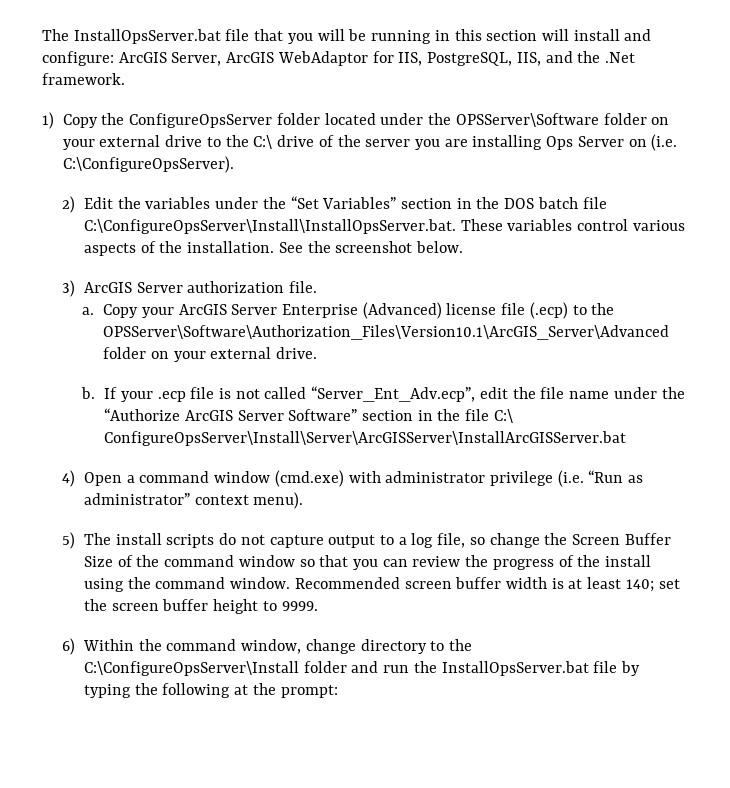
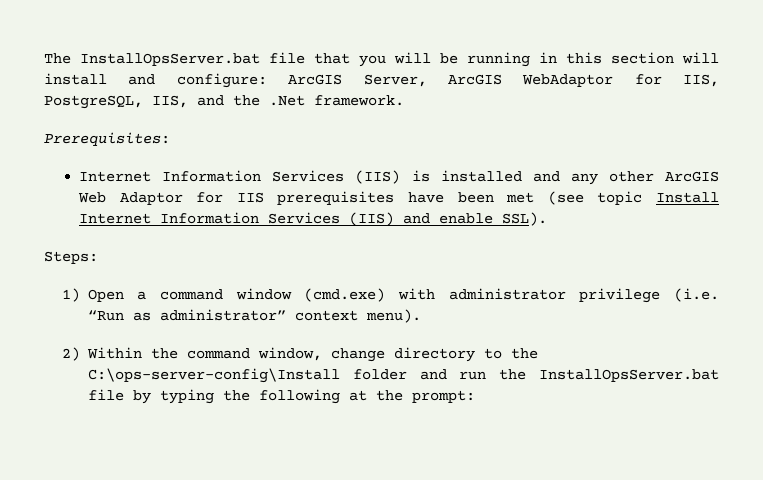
- 1) Copy the ConfigureOpsServer folder located under the OPSServer\Software folder on your external drive to the C:\ drive of the server you are installing Ops Server on (i.e. C:\ConfigureOpsServer).
- 2) Edit the variables under the “Set Variables” section in the DOS batch file C:\ConfigureOpsServer\Install\InstallOpsServer.bat. These variables control various aspects of the installation. See the screenshot below.
- 3) ArcGIS Server authorization file.
- a. Copy your ArcGIS Server Enterprise (Advanced) license file (.ecp) to the OPSServer\Software\Authorization_Files\Version10.1\ArcGIS_Server\Advanced folder on your external drive.
- b. If your .ecp file is not called “Server_Ent_Adv.ecp”, edit the file name under the “Authorize ArcGIS Server Software” section in the file C:\ ConfigureOpsServer\Install\Server\ArcGISServer\InstallArcGISServer.bat
- 4) Open a command window (cmd.exe) with administrator privilege (i.e. “Run as administrator” context menu).
+ Prerequisites:
+ Internet Information Services (IIS) is installed and any other ArcGIS Web Adaptor for IIS prerequisites have been met (see topic Install Internet Information Services (IIS) and enable SSL).
+ Steps:
+ 1) Open a command window (cmd.exe) with administrator privilege (i.e. “Run as administrator” context menu).
- 5) The install scripts do not capture output to a log file, so change the Screen Buffer Size of the command window so that you can review the progress of the install using the command window. Recommended screen buffer width is at least 140; set the screen buffer height to 9999.
- 6) Within the command window, change directory to the C:\ConfigureOpsServer\Install folder and run the InstallOpsServer.bat file by typing the following at the prompt:
+ 2) Within the command window, change directory to the C:\ops-server-config\Install folder and run the InstallOpsServer.bat file by typing the following at the prompt:

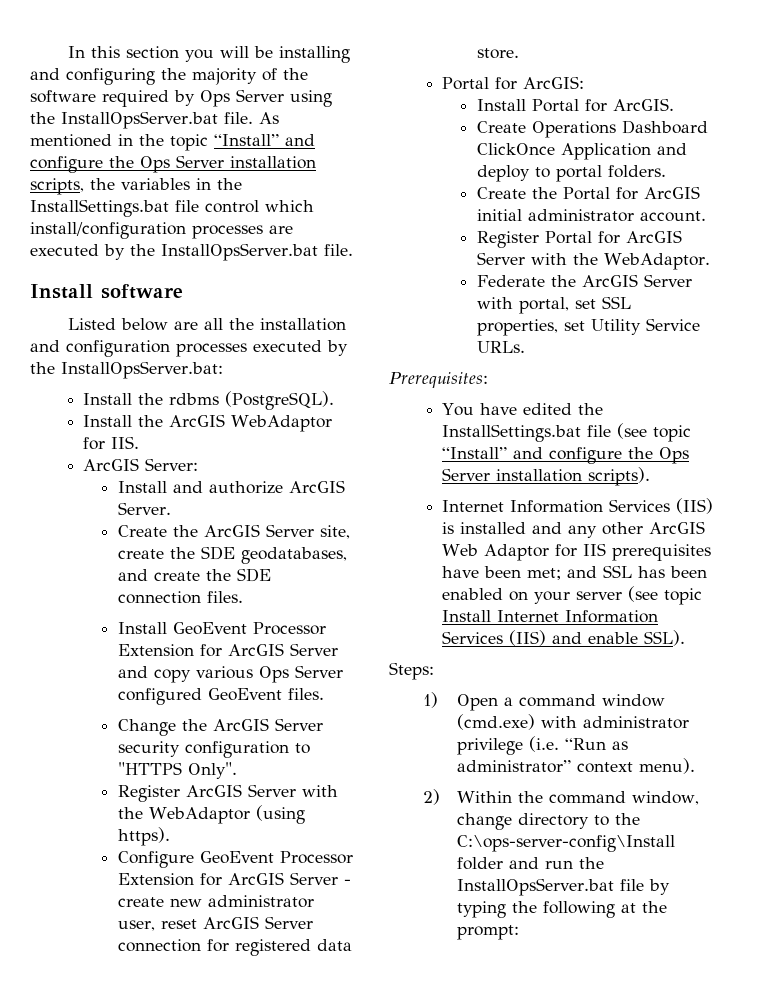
- The InstallOpsServer.bat file that you will be running in this section will install and configure: ArcGIS Server, ArcGIS WebAdaptor for IIS, PostgreSQL, IIS, and the .Net framework.
+ In this section you will be installing and configuring the majority of the software required by Ops Server using the InstallOpsServer.bat file. As mentioned in the topic “Install” and configure the Ops Server installation scripts, the variables in the InstallSettings.bat file control which install/configuration processes are executed by the InstallOpsServer.bat file.
+ Install software
+ Listed below are all the installation and configuration processes executed by the InstallOpsServer.bat:
+ Install the rdbms (PostgreSQL).
+ Install the ArcGIS WebAdaptor for IIS.
+ ArcGIS Server:
+ Install and authorize ArcGIS Server.
+ Create the ArcGIS Server site, create the SDE geodatabases, and create the SDE connection files.
+ Install GeoEvent Processor Extension for ArcGIS Server and copy various Ops Server configured GeoEvent files.
+ Change the ArcGIS Server security configuration to "HTTPS Only".
+ Register ArcGIS Server with the WebAdaptor (using https).
+ Configure GeoEvent Processor Extension for ArcGIS Server - create new administrator user, reset ArcGIS Server connection for registered data store.
+ Portal for ArcGIS:
+ Install Portal for ArcGIS.
+ Create Operations Dashboard ClickOnce Application and deploy to portal folders.
+ Create the Portal for ArcGIS initial administrator account.
+ Register Portal for ArcGIS Server with the WebAdaptor.
+ Federate the ArcGIS Server with portal, set SSL properties, set Utility Service URLs.
  Prerequisites:
+ You have edited the InstallSettings.bat file (see topic “Install” and configure the Ops Server installation scripts).
- Internet Information Services (IIS) is installed and any other ArcGIS Web Adaptor for IIS prerequisites have been met (see topic Install Internet Information Services (IIS) and enable SSL).
+ Internet Information Services (IIS) is installed and any other ArcGIS Web Adaptor for IIS prerequisites have been met; and SSL has been enabled on your server (see topic Install Internet Information Services (IIS) and enable SSL).

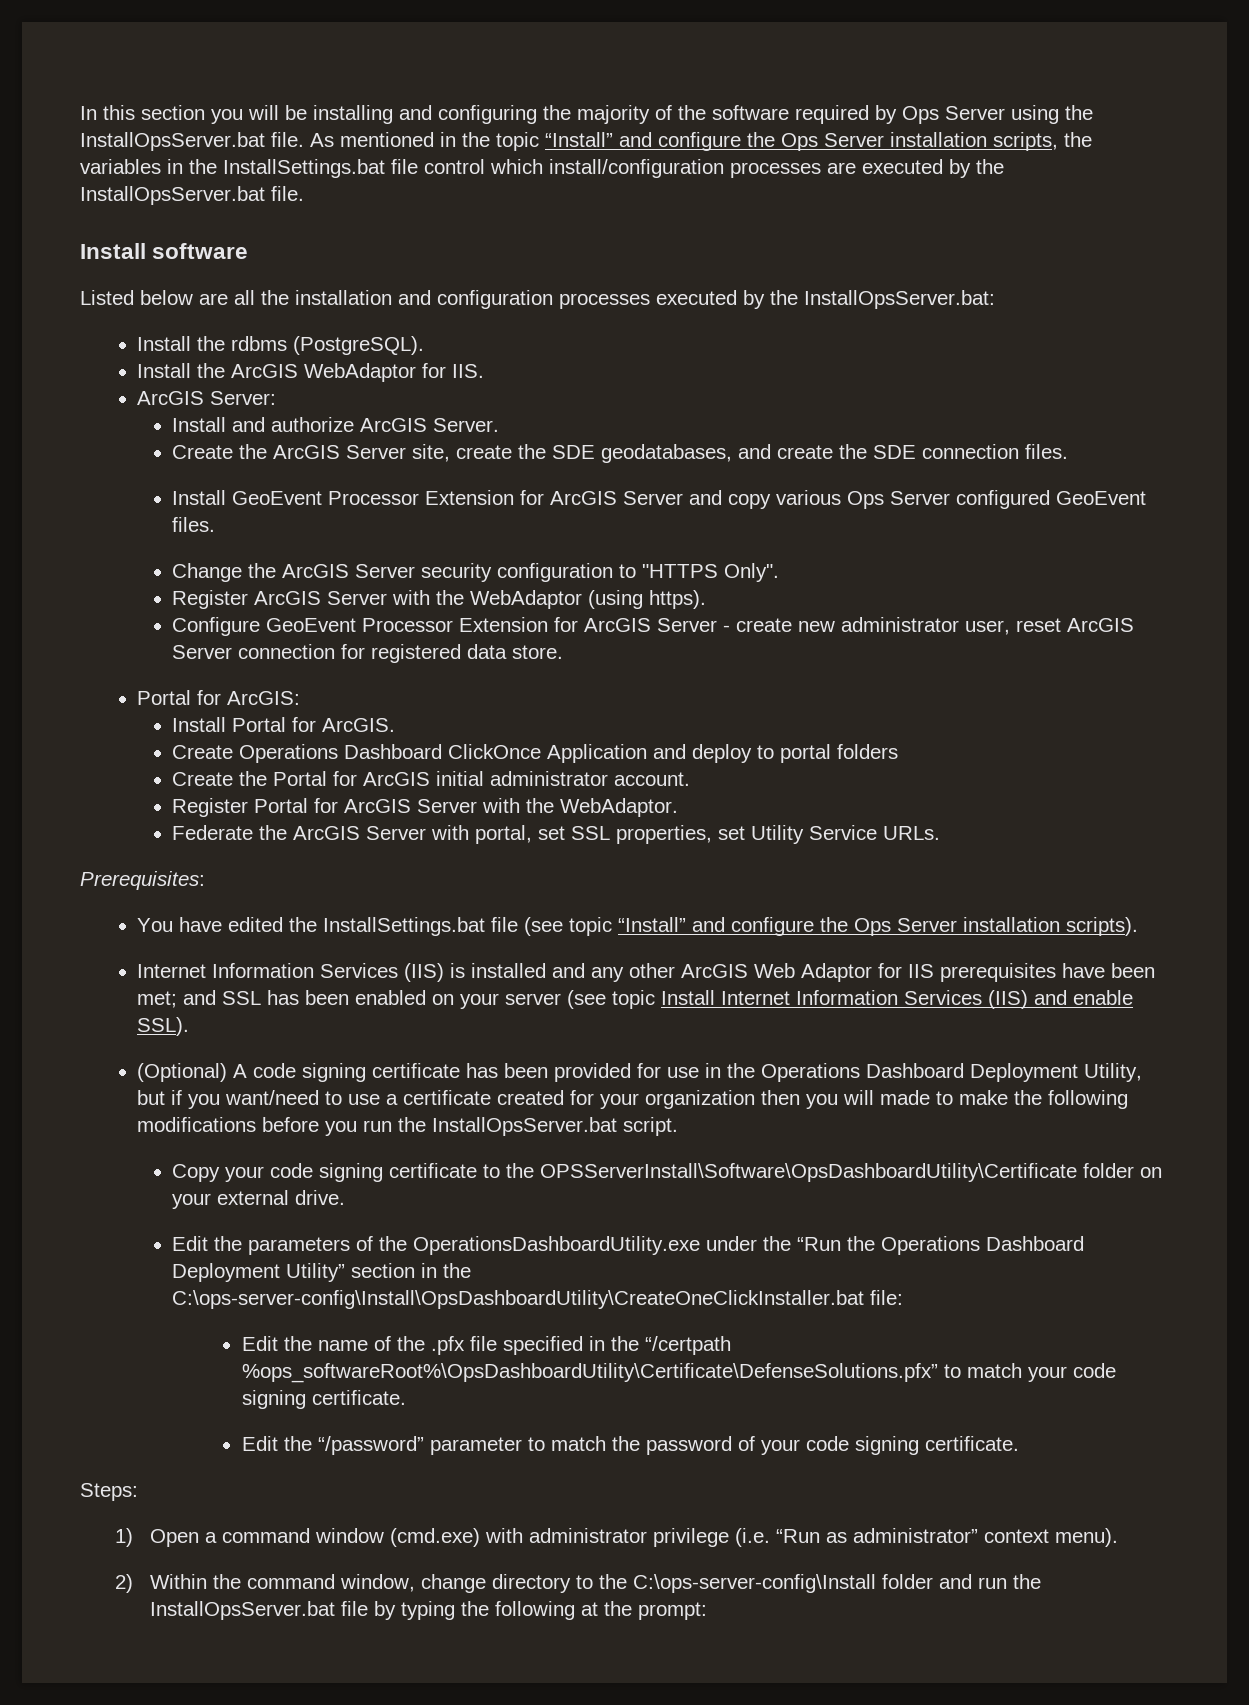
- Create Operations Dashboard ClickOnce Application and deploy to portal folders.
+ Create Operations Dashboard ClickOnce Application and deploy to portal folders
+ (Optional) A code signing certificate has been provided for use in the Operations Dashboard Deployment Utility, but if you want/need to use a certificate created for your organization then you will made to make the following modifications before you run the InstallOpsServer.bat script.
+ Copy your code signing certificate to the OPSServerInstall\Software\OpsDashboardUtility\Certificate folder on your external drive.
+ Edit the parameters of the OperationsDashboardUtility.exe under the “Run the Operations Dashboard Deployment Utility” section in the C:\ops-server-config\Install\OpsDashboardUtility\CreateOneClickInstaller.bat file:
+ Edit the name of the .pfx file specified in the “/certpath %ops_softwareRoot%\OpsDashboardUtility\Certificate\DefenseSolutions.pfx” to match your code signing certificate.
+ Edit the “/password” parameter to match the password of your code signing certificate.

